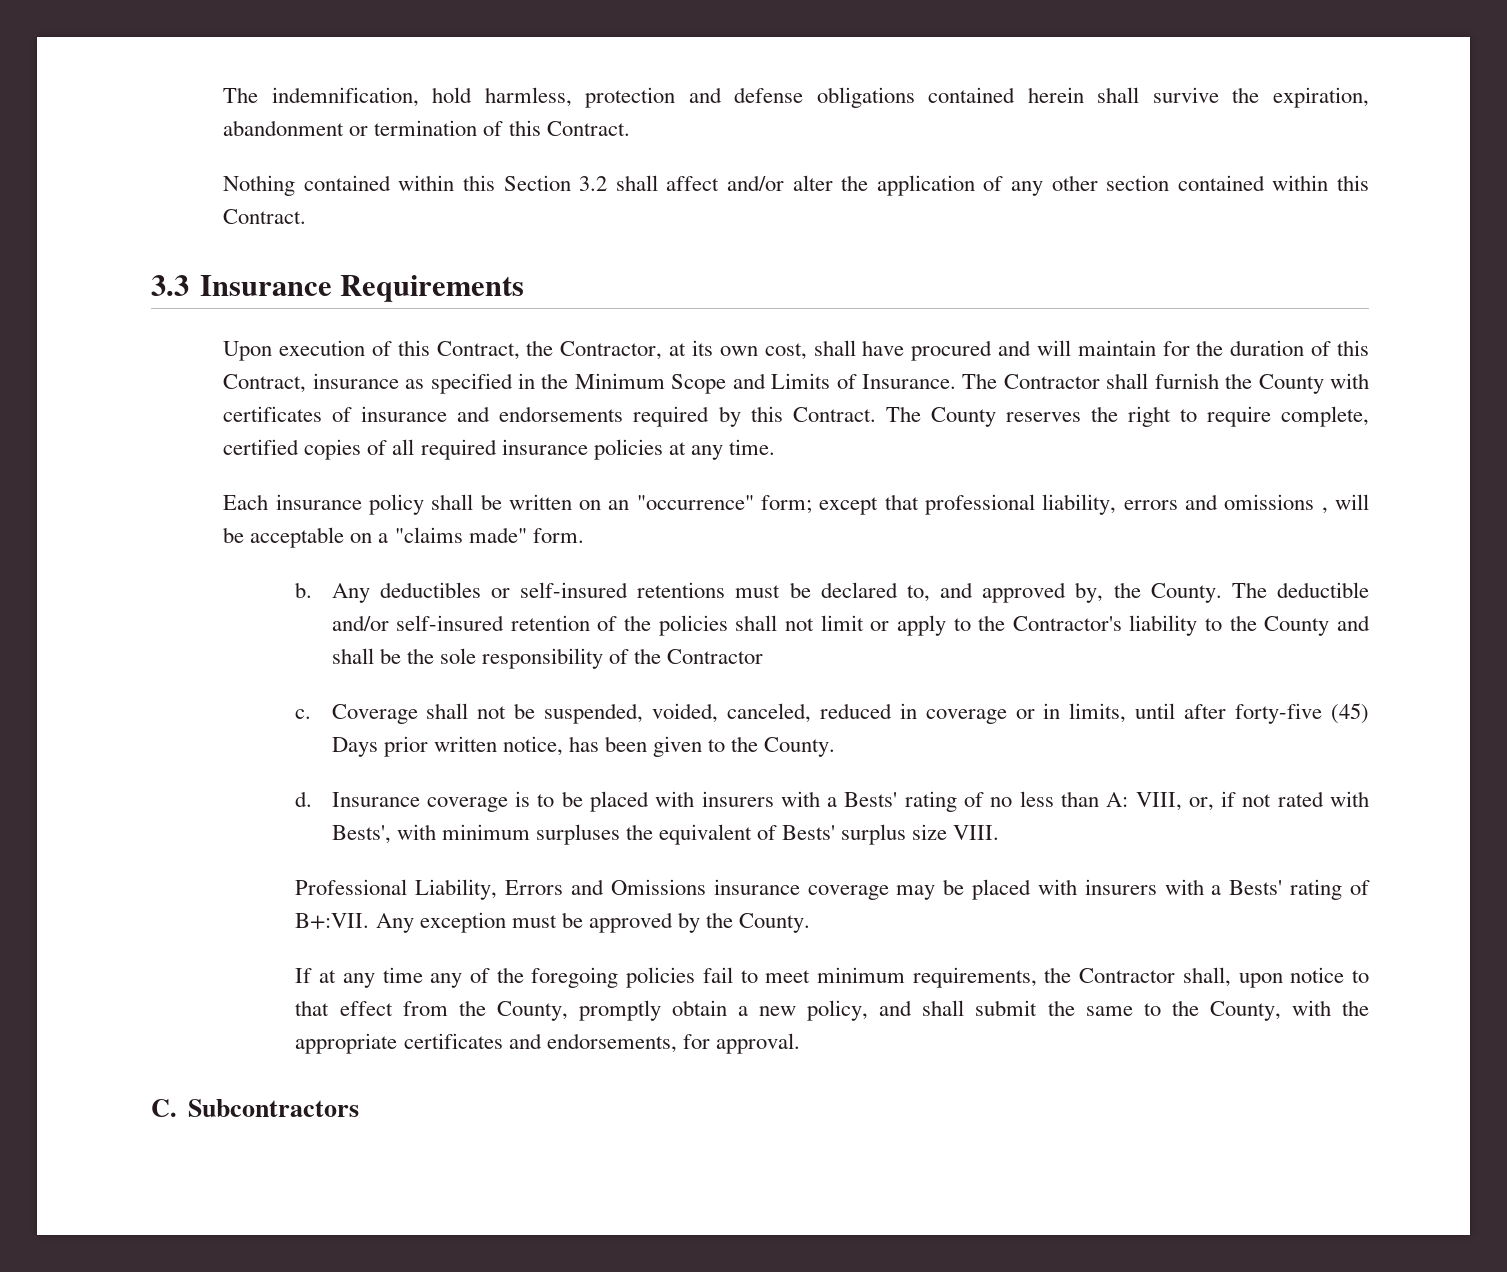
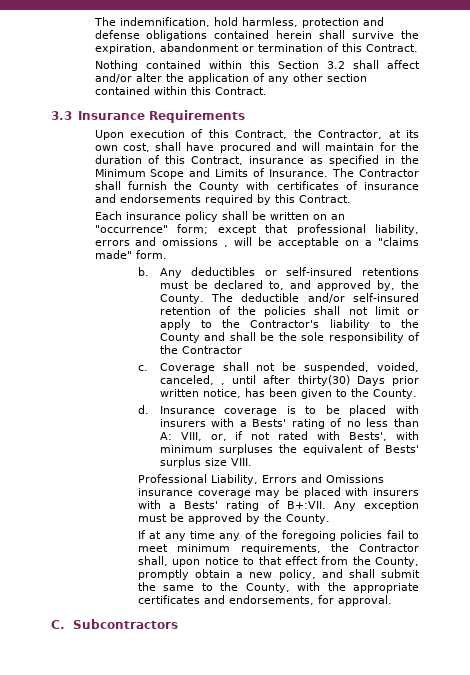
- The County reserves the right to require complete, certified copies of all required insurance policies at any time.
- Coverage shall not be suspended, voided, canceled, reduced in coverage or in limits, until after forty-five (45) Days prior written notice, has been given to the County.
+ Coverage shall not be suspended, voided, canceled, , until after thirty(30) Days prior written notice, has been given to the County.

